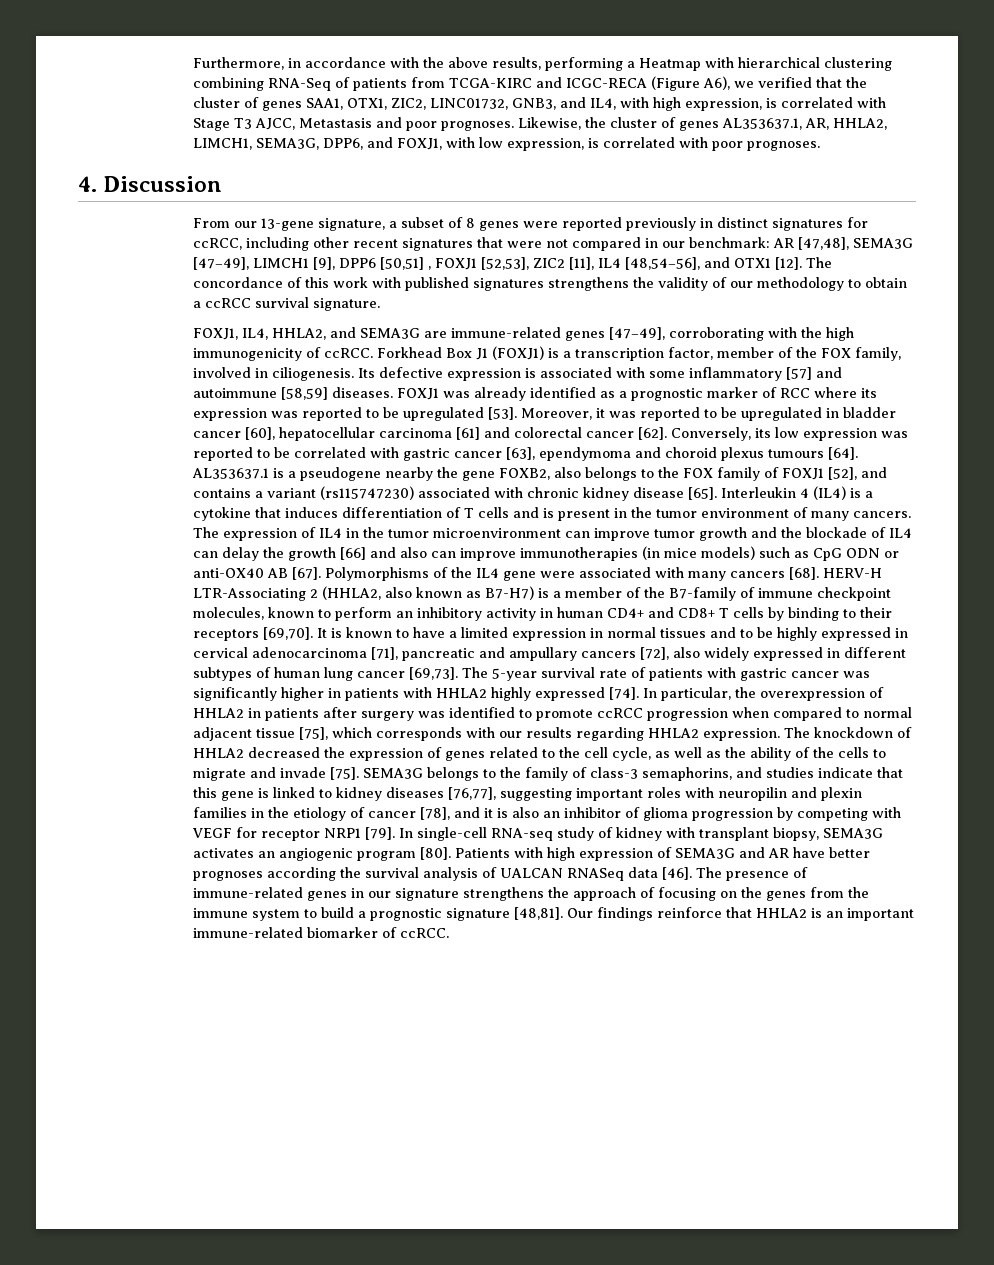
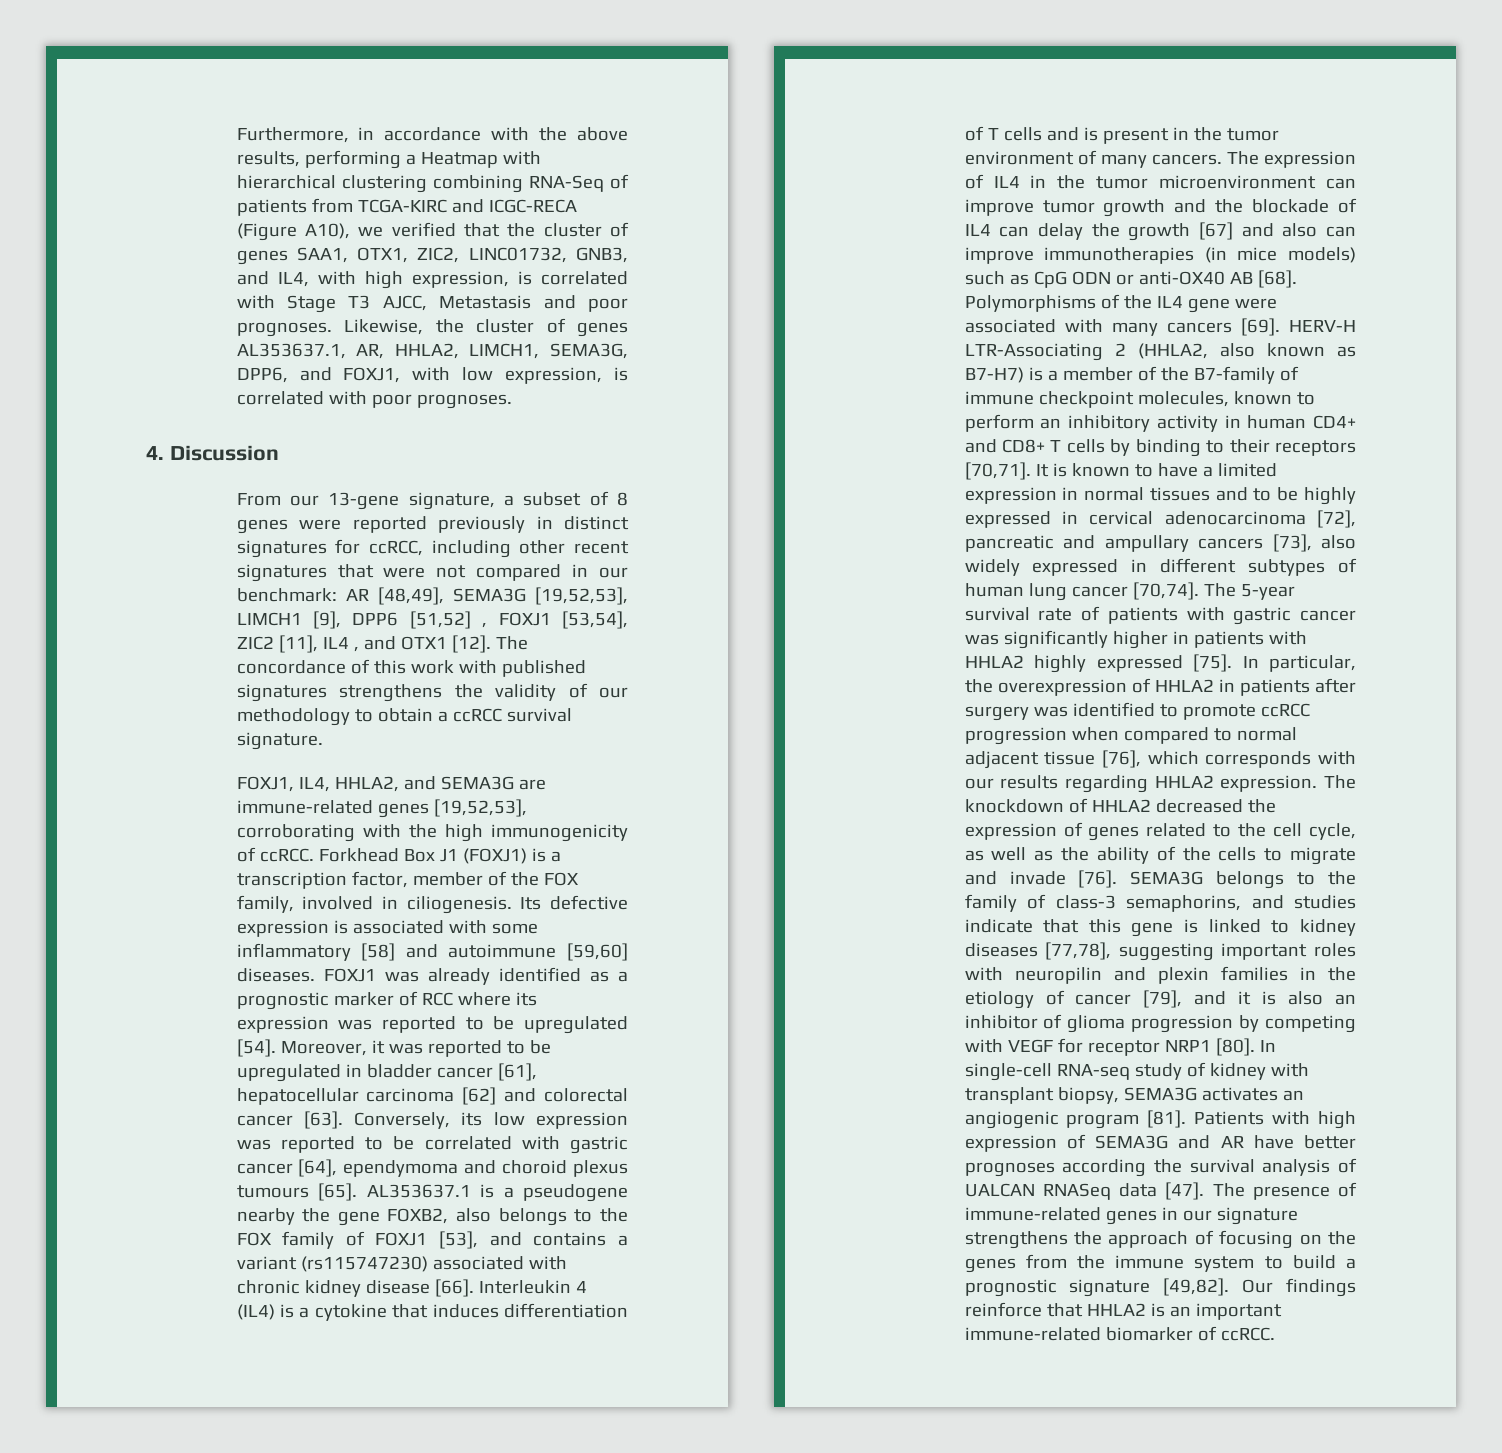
- Furthermore, in accordance with the above results, performing a Heatmap with hierarchical clustering combining RNA-Seq of patients from TCGA-KIRC and ICGC-RECA (Figure A6), we verified that the cluster of genes SAA1, OTX1, ZIC2, LINC01732, GNB3, and IL4, with high expression, is correlated with Stage T3 AJCC, Metastasis and poor prognoses.
+ Furthermore, in accordance with the above results, performing a Heatmap with hierarchical clustering combining RNA-Seq of patients from TCGA-KIRC and ICGC-RECA (Figure A10), we verified that the cluster of genes SAA1, OTX1, ZIC2, LINC01732, GNB3, and IL4, with high expression, is correlated with Stage T3 AJCC, Metastasis and poor prognoses.
- From our 13-gene signature, a subset of 8 genes were reported previously in distinct signatures for ccRCC, including other recent signatures that were not compared in our benchmark: AR [47,48], SEMA3G [47–49], LIMCH1 [9], DPP6 [50,51] , FOXJ1 [52,53], ZIC2 [11], IL4 [48,54–56], and OTX1 [12].
+ From our 13-gene signature, a subset of 8 genes were reported previously in distinct signatures for ccRCC, including other recent signatures that were not compared in our benchmark: AR [48,49], SEMA3G [19,52,53], LIMCH1 [9], DPP6 [51,52] , FOXJ1 [53,54], ZIC2 [11], IL4 , and OTX1 [12].
- FOXJ1, IL4, HHLA2, and SEMA3G are immune-related genes [47–49], corroborating with the high immunogenicity of ccRCC.
+ FOXJ1, IL4, HHLA2, and SEMA3G are immune-related genes [19,52,53], corroborating with the high immunogenicity of ccRCC.
- Its defective expression is associated with some inflammatory [57] and autoimmune [58,59] diseases.
+ Its defective expression is associated with some inflammatory [58] and autoimmune [59,60] diseases.
- FOXJ1 was already identified as a prognostic marker of RCC where its expression was reported to be upregulated [53].
+ FOXJ1 was already identified as a prognostic marker of RCC where its expression was reported to be upregulated [54].
- Moreover, it was reported to be upregulated in bladder cancer [60], hepatocellular carcinoma [61] and colorectal cancer [62].
+ Moreover, it was reported to be upregulated in bladder cancer [61], hepatocellular carcinoma [62] and colorectal cancer [63].
- Conversely, its low expression was reported to be correlated with gastric cancer [63], ependymoma and choroid plexus tumours [64].
+ Conversely, its low expression was reported to be correlated with gastric cancer [64], ependymoma and choroid plexus tumours [65].
- AL353637.1 is a pseudogene nearby the gene FOXB2, also belongs to the FOX family of FOXJ1 [52], and contains a variant (rs115747230) associated with chronic kidney disease [65].
+ AL353637.1 is a pseudogene nearby the gene FOXB2, also belongs to the FOX family of FOXJ1 [53], and contains a variant (rs115747230) associated with chronic kidney disease [66].
- The expression of IL4 in the tumor microenvironment can improve tumor growth and the blockade of IL4 can delay the growth [66] and also can improve immunotherapies (in mice models) such as CpG ODN or anti-OX40 AB [67].
+ The expression of IL4 in the tumor microenvironment can improve tumor growth and the blockade of IL4 can delay the growth [67] and also can improve immunotherapies (in mice models) such as CpG ODN or anti-OX40 AB [68].
- Polymorphisms of the IL4 gene were associated with many cancers [68].
+ Polymorphisms of the IL4 gene were associated with many cancers [69].
- HERV-H LTR-Associating 2 (HHLA2, also known as B7-H7) is a member of the B7-family of immune checkpoint molecules, known to perform an inhibitory activity in human CD4+ and CD8+ T cells by binding to their receptors [69,70].
+ HERV-H LTR-Associating 2 (HHLA2, also known as B7-H7) is a member of the B7-family of immune checkpoint molecules, known to perform an inhibitory activity in human CD4+ and CD8+ T cells by binding to their receptors [70,71].
- It is known to have a limited expression in normal tissues and to be highly expressed in cervical adenocarcinoma [71], pancreatic and ampullary cancers [72], also widely expressed in different subtypes of human lung cancer [69,73].
+ It is known to have a limited expression in normal tissues and to be highly expressed in cervical adenocarcinoma [72], pancreatic and ampullary cancers [73], also widely expressed in different subtypes of human lung cancer [70,74].
- The 5-year survival rate of patients with gastric cancer was significantly higher in patients with HHLA2 highly expressed [74].
+ The 5-year survival rate of patients with gastric cancer was significantly higher in patients with HHLA2 highly expressed [75].
- In particular, the overexpression of HHLA2 in patients after surgery was identified to promote ccRCC progression when compared to normal adjacent tissue [75], which corresponds with our results regarding HHLA2 expression.
+ In particular, the overexpression of HHLA2 in patients after surgery was identified to promote ccRCC progression when compared to normal adjacent tissue [76], which corresponds with our results regarding HHLA2 expression.
- The knockdown of HHLA2 decreased the expression of genes related to the cell cycle, as well as the ability of the cells to migrate and invade [75].
+ The knockdown of HHLA2 decreased the expression of genes related to the cell cycle, as well as the ability of the cells to migrate and invade [76].
- SEMA3G belongs to the family of class-3 semaphorins, and studies indicate that this gene is linked to kidney diseases [76,77], suggesting important roles with neuropilin and plexin families in the etiology of cancer [78], and it is also an inhibitor of glioma progression by competing with VEGF for receptor NRP1 [79].
+ SEMA3G belongs to the family of class-3 semaphorins, and studies indicate that this gene is linked to kidney diseases [77,78], suggesting important roles with neuropilin and plexin families in the etiology of cancer [79], and it is also an inhibitor of glioma progression by competing with VEGF for receptor NRP1 [80].
- In single-cell RNA-seq study of kidney with transplant biopsy, SEMA3G activates an angiogenic program [80].
+ In single-cell RNA-seq study of kidney with transplant biopsy, SEMA3G activates an angiogenic program [81].
- Patients with high expression of SEMA3G and AR have better prognoses according the survival analysis of UALCAN RNASeq data [46].
+ Patients with high expression of SEMA3G and AR have better prognoses according the survival analysis of UALCAN RNASeq data [47].
- The presence of immune-related genes in our signature strengthens the approach of focusing on the genes from the immune system to build a prognostic signature [48,81].
+ The presence of immune-related genes in our signature strengthens the approach of focusing on the genes from the immune system to build a prognostic signature [49,82].

